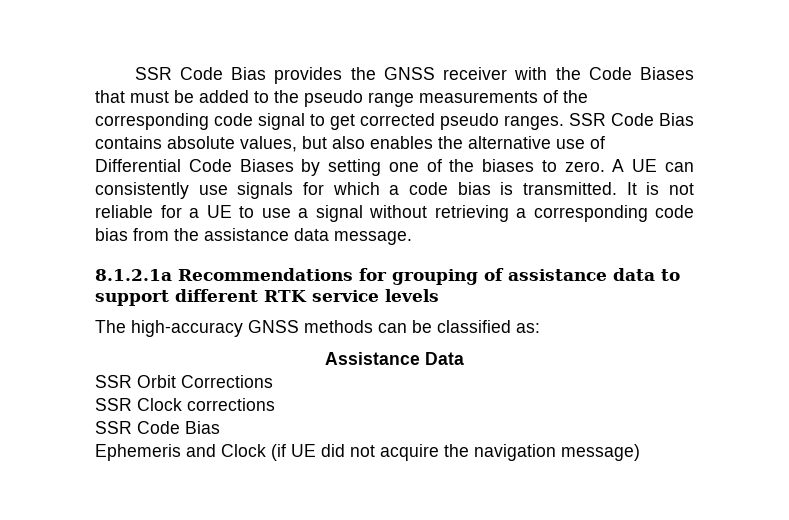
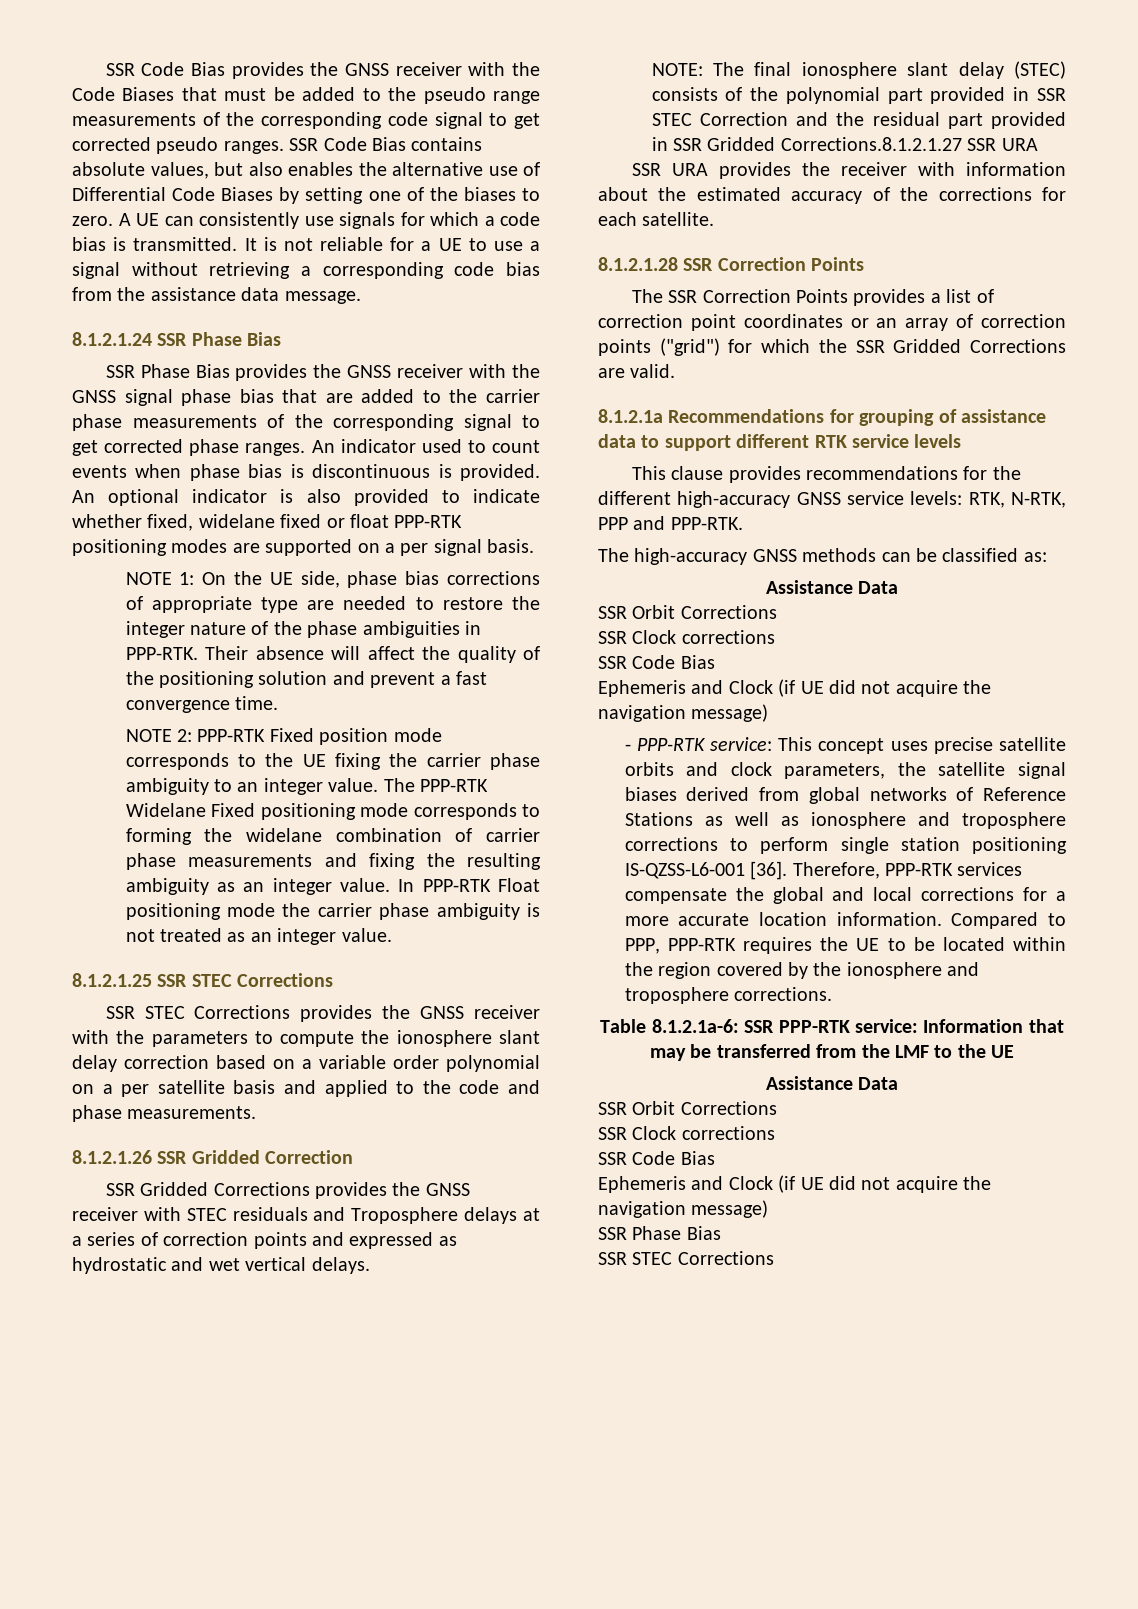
+ 8.1.2.1.24 SSR Phase Bias
+ SSR Phase Bias provides the GNSS receiver with the GNSS signal phase bias that are added to the carrier phase measurements of the corresponding signal to get corrected phase ranges. An indicator used to count events when phase bias is discontinuous is provided. An optional indicator is also provided to indicate whether fixed, widelane fixed or float PPP-RTK positioning modes are supported on a per signal basis.
+ NOTE 1: On the UE side, phase bias corrections of appropriate type are needed to restore the integer nature of the phase ambiguities in PPP-RTK. Their absence will affect the quality of the positioning solution and prevent a fast convergence time.
+ NOTE 2: PPP-RTK Fixed position mode corresponds to the UE fixing the carrier phase ambiguity to an integer value. The PPP-RTK Widelane Fixed positioning mode corresponds to forming the widelane combination of carrier phase measurements and fixing the resulting ambiguity as an integer value. In PPP-RTK Float positioning mode the carrier phase ambiguity is not treated as an integer value.
+ 8.1.2.1.25 SSR STEC Corrections
+ SSR STEC Corrections provides the GNSS receiver with the parameters to compute the ionosphere slant delay correction based on a variable order polynomial on a per satellite basis and applied to the code and phase measurements.
+ 8.1.2.1.26 SSR Gridded Correction
+ SSR Gridded Corrections provides the GNSS receiver with STEC residuals and Troposphere delays at a series of correction points and expressed as hydrostatic and wet vertical delays.
+ NOTE: The final ionosphere slant delay (STEC) consists of the polynomial part provided in SSR STEC Correction and the residual part provided in SSR Gridded Corrections.8.1.2.1.27 SSR URA
+ SSR URA provides the receiver with information about the estimated accuracy of the corrections for each satellite.
+ 8.1.2.1.28 SSR Correction Points
+ The SSR Correction Points provides a list of correction point coordinates or an array of correction points ("grid") for which the SSR Gridded Corrections are valid.
+ This clause provides recommendations for the different high-accuracy GNSS service levels: RTK, N-RTK, PPP and PPP-RTK.
+ - PPP-RTK service: This concept uses precise satellite orbits and clock parameters, the satellite signal biases derived from global networks of Reference Stations as well as ionosphere and troposphere corrections to perform single station positioning IS-QZSS-L6-001 [36]. Therefore, PPP-RTK services compensate the global and local corrections for a more accurate location information. Compared to PPP, PPP-RTK requires the UE to be located within the region covered by the ionosphere and troposphere corrections.
+ Table 8.1.2.1a-6: SSR PPP-RTK service: Information that may be transferred from the LMF to the UE
+ Assistance Data
+ SSR Orbit Corrections
+ SSR Clock corrections
+ SSR Code Bias
+ Ephemeris and Clock (if UE did not acquire the navigation message)
+ SSR Phase Bias
+ SSR STEC Corrections

